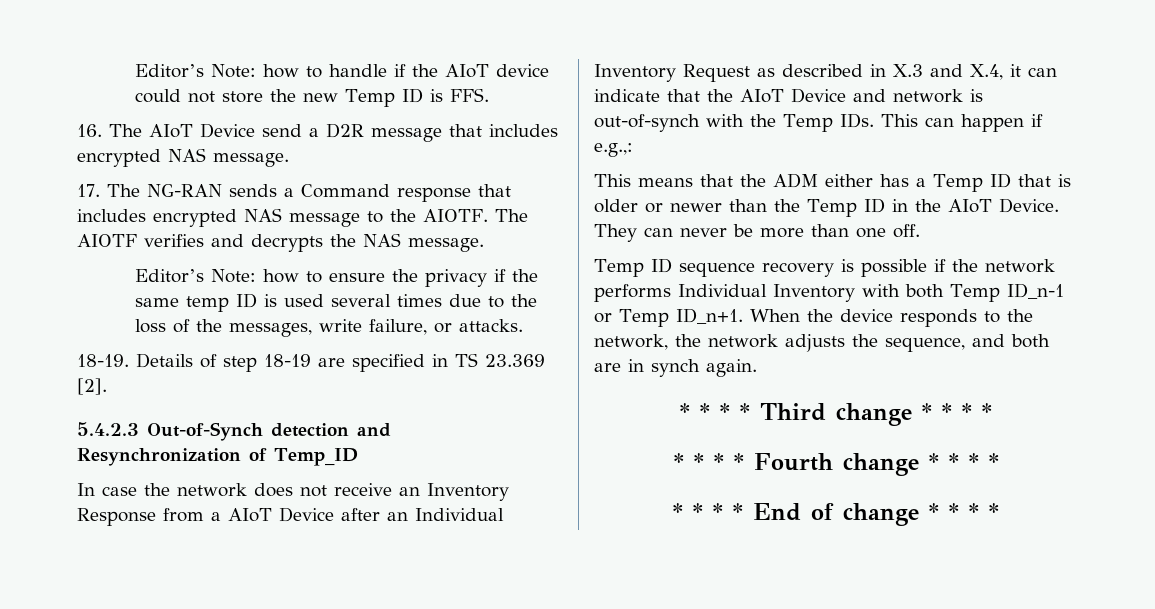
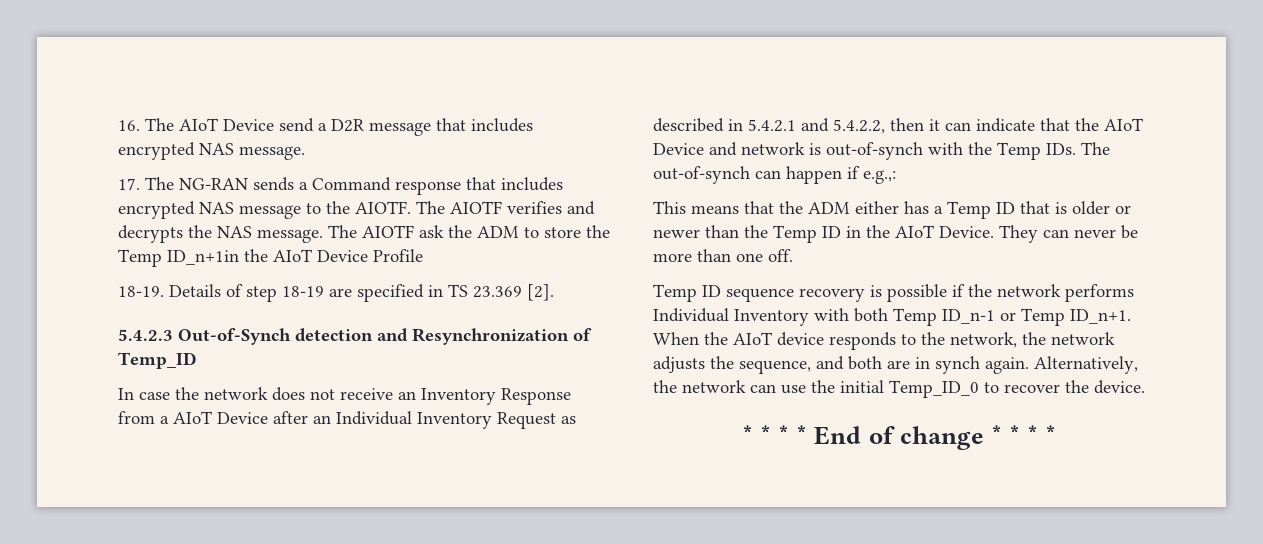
- Editor’s Note: how to handle if the AIoT device could not store the new Temp ID is FFS.
- The AIOTF verifies and decrypts the NAS message.
- Editor’s Note: how to ensure the privacy if the same temp ID is used several times due to the loss of the messages, write failure, or attacks.
+ The AIOTF verifies and decrypts the NAS message. The AIOTF ask the ADM to store the Temp ID_n+1in the AIoT Device Profile
- In case the network does not receive an Inventory Response from a AIoT Device after an Individual Inventory Request as described in X.3 and X.4, it can indicate that the AIoT Device and network is out-of-synch with the Temp IDs. This can happen if e.g.,:
+ In case the network does not receive an Inventory Response from a AIoT Device after an Individual Inventory Request as described in 5.4.2.1 and 5.4.2.2, then it can indicate that the AIoT Device and network is out-of-synch with the Temp IDs. The out-of-synch can happen if e.g.,:
- When the device responds to the network, the network adjusts the sequence, and both are in synch again.
- * * * * Third change * * * *
- * * * * Fourth change * * * *
+ When the AIoT device responds to the network, the network adjusts the sequence, and both are in synch again. Alternatively, the network can use the initial Temp_ID_0 to recover the device.

